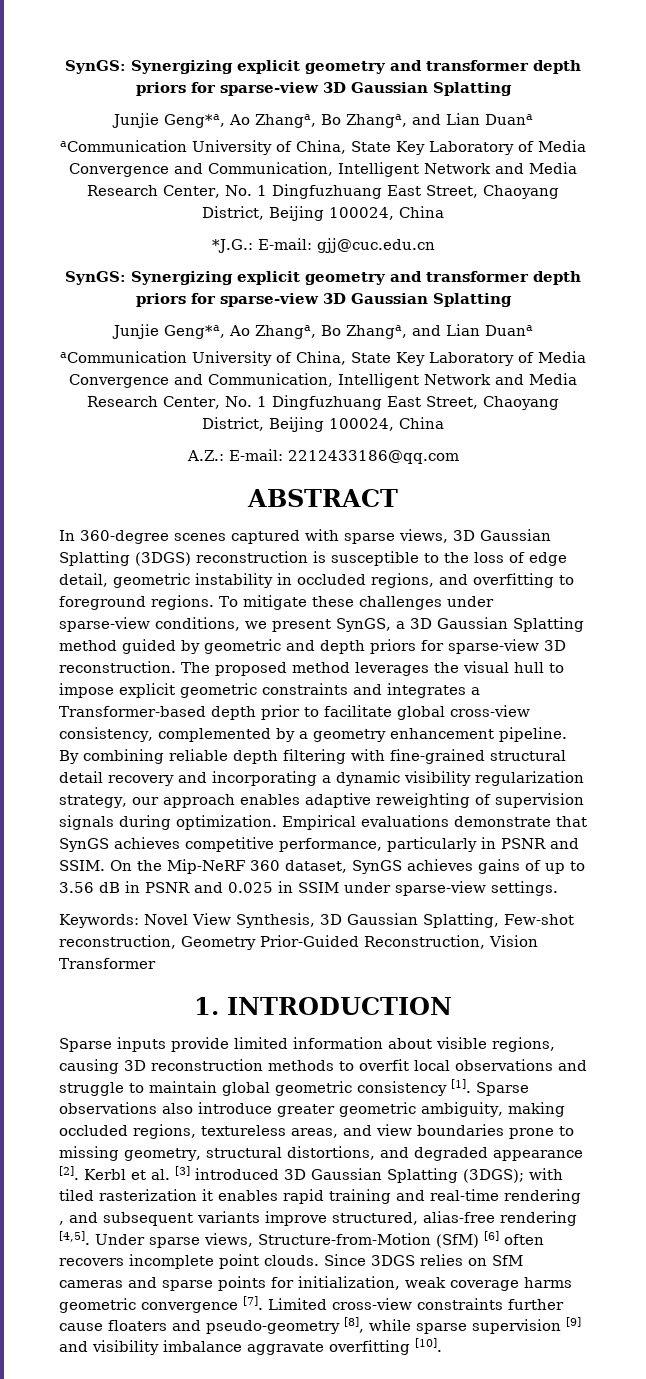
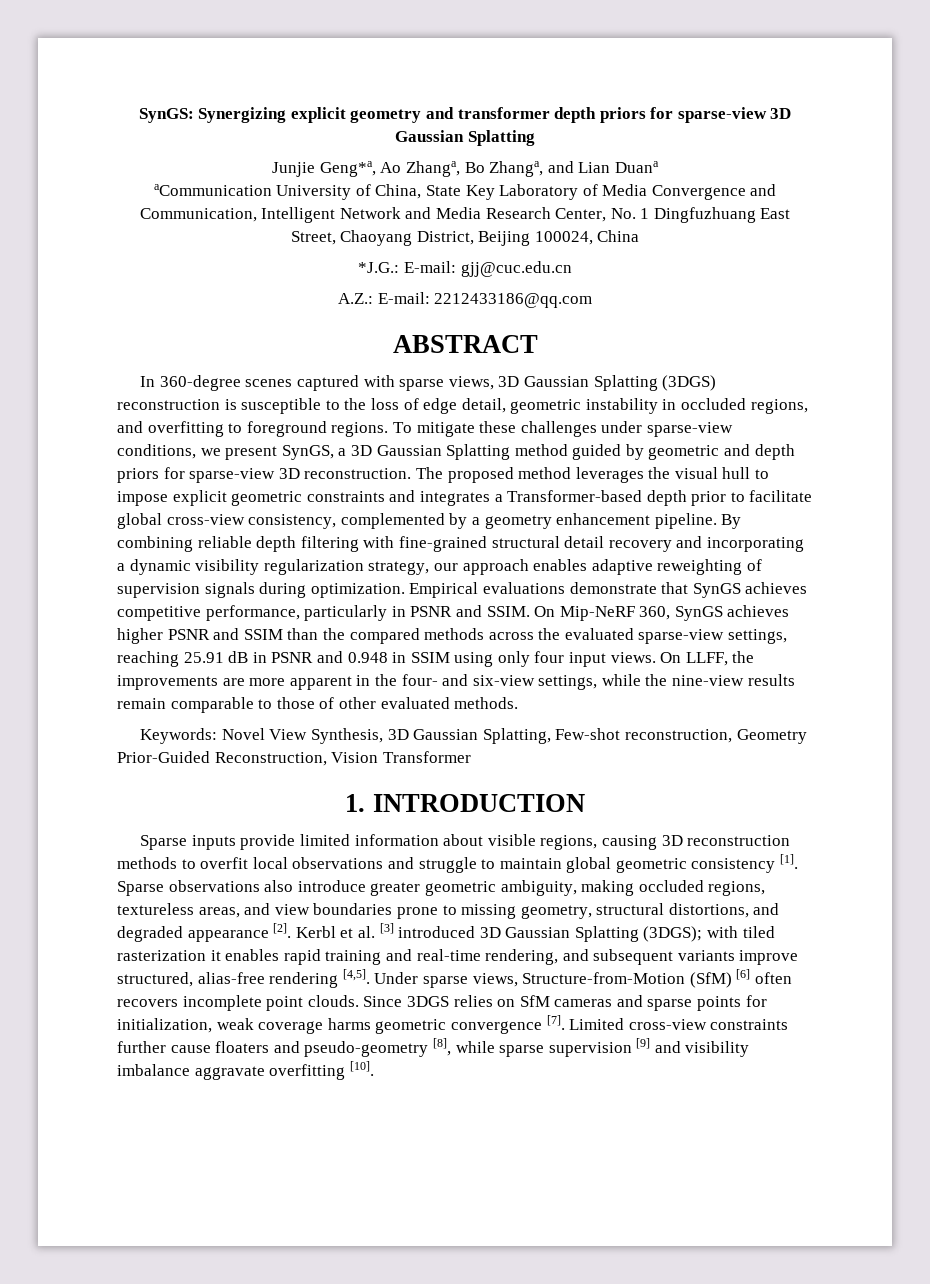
  *J.G.: E-mail: gjj@cuc.edu.cn
- SynGS: Synergizing explicit geometry and transformer depth priors for sparse-view 3D Gaussian Splatting
- Junjie Geng*a, Ao Zhanga, Bo Zhanga, and Lian Duana
- aCommunication University of China, State Key Laboratory of Media Convergence and Communication, Intelligent Network and Media Research Center, No. 1 Dingfuzhuang East Street, Chaoyang District, Beijing 100024, China
- On the Mip-NeRF 360 dataset, SynGS achieves gains of up to 3.56 dB in PSNR and 0.025 in SSIM under sparse-view settings.
+ On Mip-NeRF 360, SynGS achieves higher PSNR and SSIM than the compared methods across the evaluated sparse-view settings, reaching 25.91 dB in PSNR and 0.948 in SSIM using only four input views. On LLFF, the improvements are more apparent in the four- and six-view settings, while the nine-view results remain comparable to those of other evaluated methods.
- Kerbl et al. [3] introduced 3D Gaussian Splatting (3DGS); with tiled rasterization it enables rapid training and real-time rendering , and subsequent variants improve structured, alias-free rendering [4,5].
+ Kerbl et al. [3] introduced 3D Gaussian Splatting (3DGS); with tiled rasterization it enables rapid training and real-time rendering, and subsequent variants improve structured, alias-free rendering [4,5].

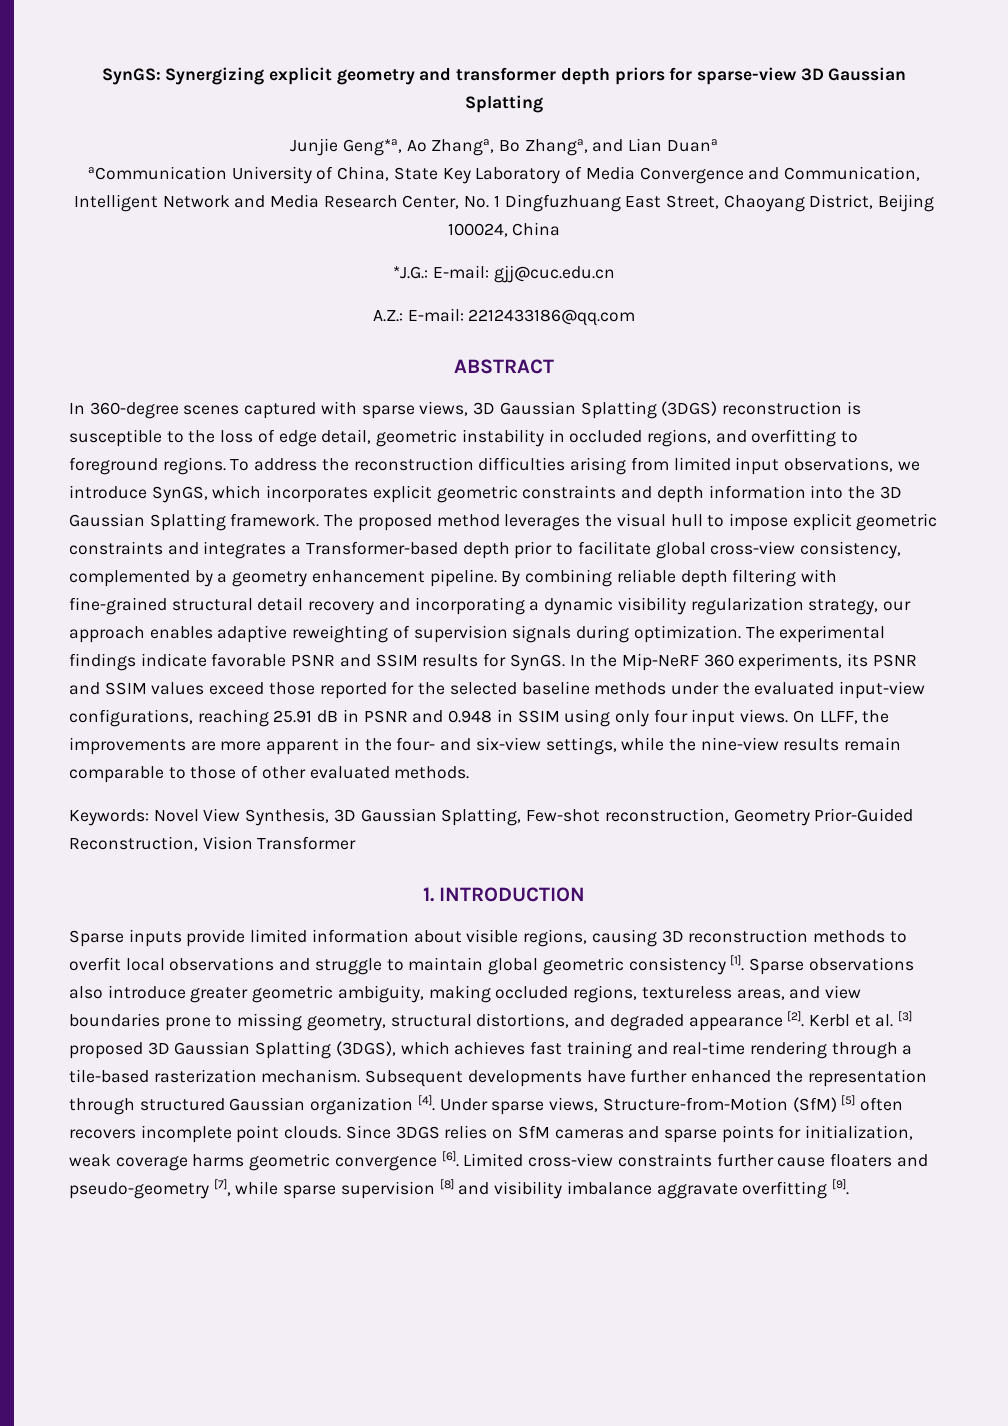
- To mitigate these challenges under sparse-view conditions, we present SynGS, a 3D Gaussian Splatting method guided by geometric and depth priors for sparse-view 3D reconstruction.
+ To address the reconstruction difficulties arising from limited input observations, we introduce SynGS, which incorporates explicit geometric constraints and depth information into the 3D Gaussian Splatting framework.
- Empirical evaluations demonstrate that SynGS achieves competitive performance, particularly in PSNR and SSIM. On Mip-NeRF 360, SynGS achieves higher PSNR and SSIM than the compared methods across the evaluated sparse-view settings, reaching 25.91 dB in PSNR and 0.948 in SSIM using only four input views.
+ The experimental findings indicate favorable PSNR and SSIM results for SynGS. In the Mip-NeRF 360 experiments, its PSNR and SSIM values exceed those reported for the selected baseline methods under the evaluated input-view configurations, reaching 25.91 dB in PSNR and 0.948 in SSIM using only four input views.
- Kerbl et al. [3] introduced 3D Gaussian Splatting (3DGS); with tiled rasterization it enables rapid training and real-time rendering, and subsequent variants improve structured, alias-free rendering [4,5].
+ Kerbl et al. [3] proposed 3D Gaussian Splatting (3DGS), which achieves fast training and real-time rendering through a tile-based rasterization mechanism. Subsequent developments have further enhanced the representation through structured Gaussian organization [4].
- Under sparse views, Structure-from-Motion (SfM) [6] often recovers incomplete point clouds.
+ Under sparse views, Structure-from-Motion (SfM) [5] often recovers incomplete point clouds.
- Since 3DGS relies on SfM cameras and sparse points for initialization, weak coverage harms geometric convergence [7].
+ Since 3DGS relies on SfM cameras and sparse points for initialization, weak coverage harms geometric convergence [6].
- Limited cross-view constraints further cause floaters and pseudo-geometry [8], while sparse supervision [9] and visibility imbalance aggravate overfitting [10].
+ Limited cross-view constraints further cause floaters and pseudo-geometry [7], while sparse supervision [8] and visibility imbalance aggravate overfitting [9].

